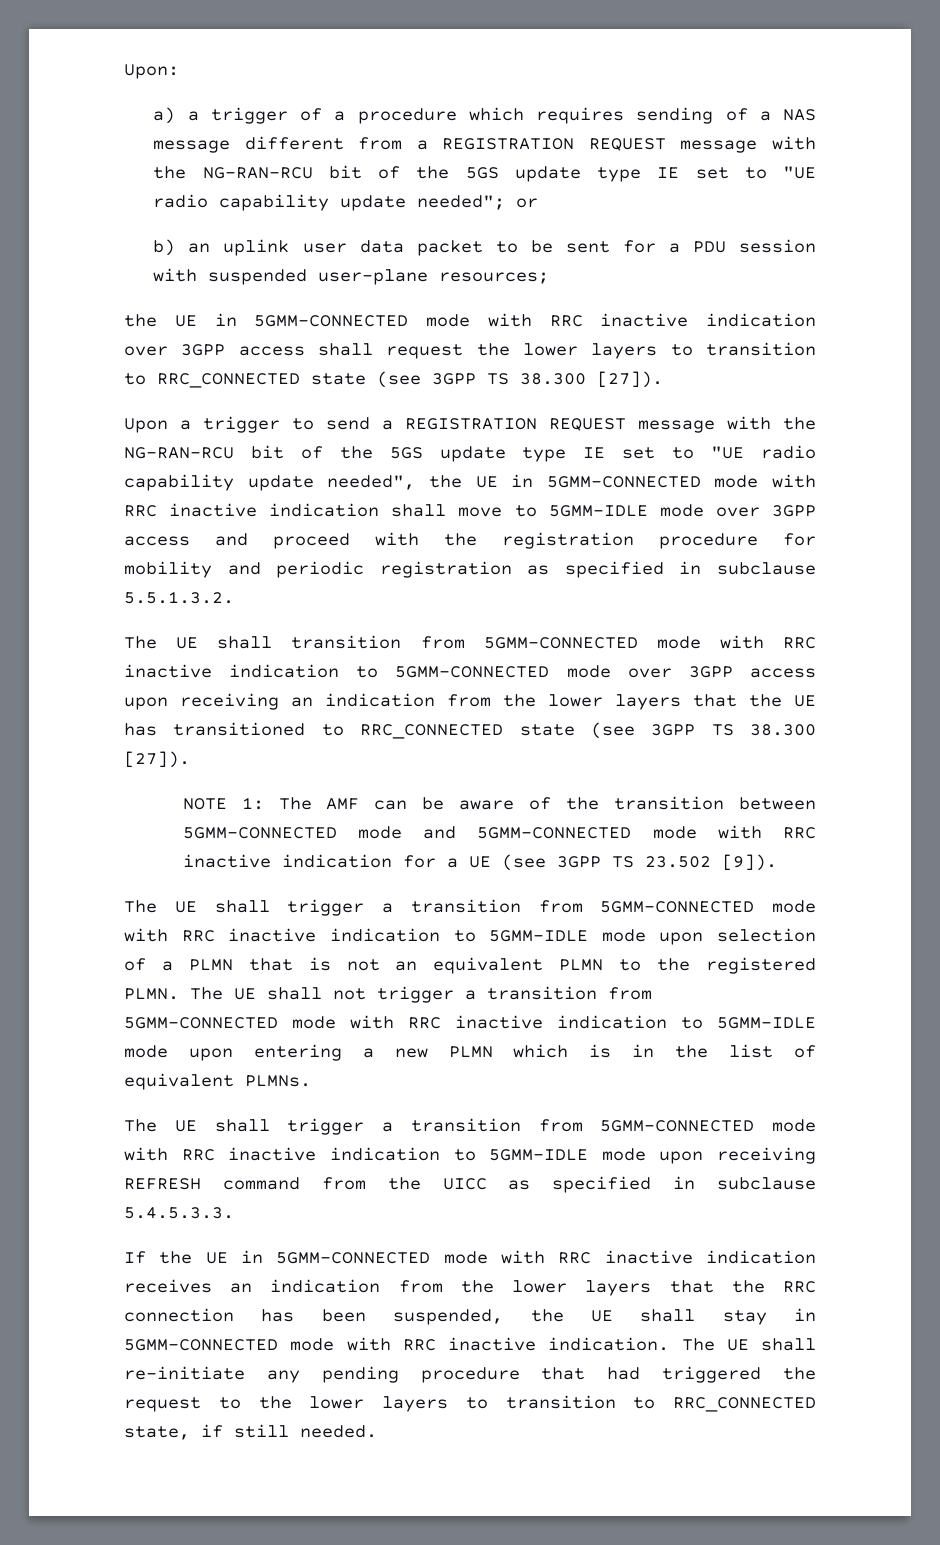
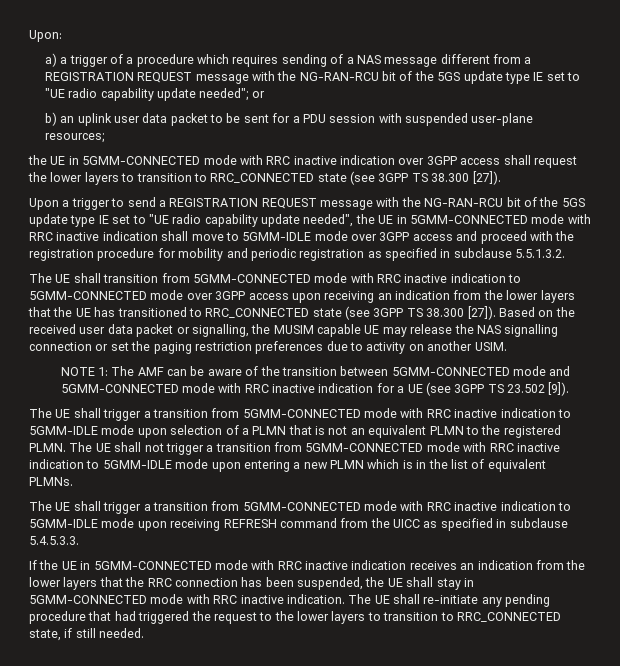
+ Based on the received user data packet or signalling, the MUSIM capable UE may release the NAS signalling connection or set the paging restriction preferences due to activity on another USIM.

